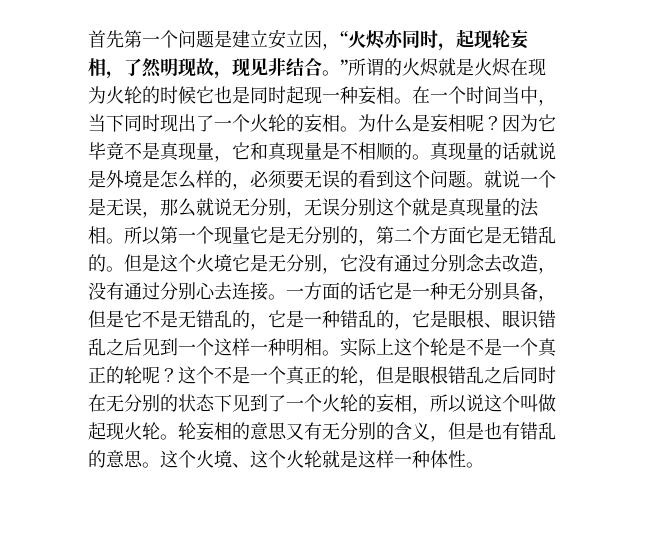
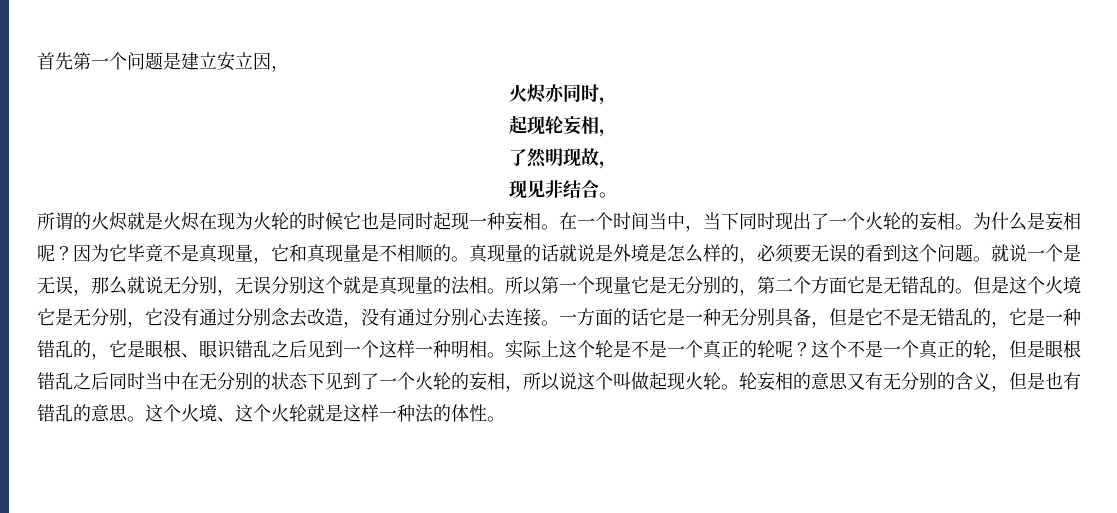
- 首先第一个问题是建立安立因，“火烬亦同时，起现轮妄相，了然明现故，现见非结合。”所谓的火烬就是火烬在现为火轮的时候它也是同时起现一种妄相。
+ 首先第一个问题是建立安立因，
+ 火烬亦同时，
+ 起现轮妄相，
+ 了然明现故，
+ 现见非结合。
+ 所谓的火烬就是火烬在现为火轮的时候它也是同时起现一种妄相。
- 这个不是一个真正的轮，但是眼根错乱之后同时在无分别的状态下见到了一个火轮的妄相，所以说这个叫做起现火轮。
+ 这个不是一个真正的轮，但是眼根错乱之后同时当中在无分别的状态下见到了一个火轮的妄相，所以说这个叫做起现火轮。
- 这个火境、这个火轮就是这样一种体性。
+ 这个火境、这个火轮就是这样一种法的体性。

